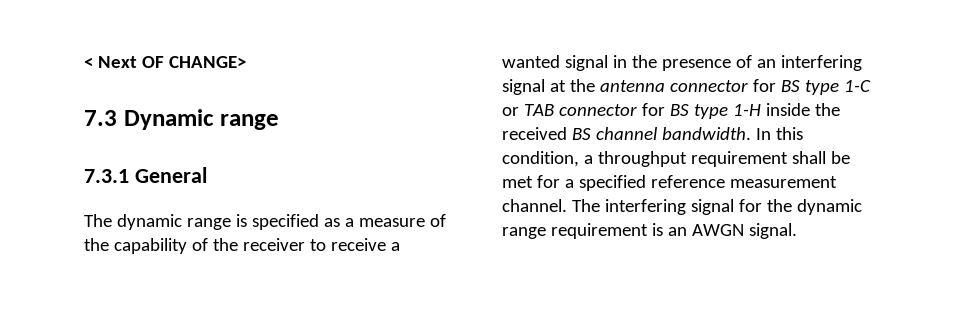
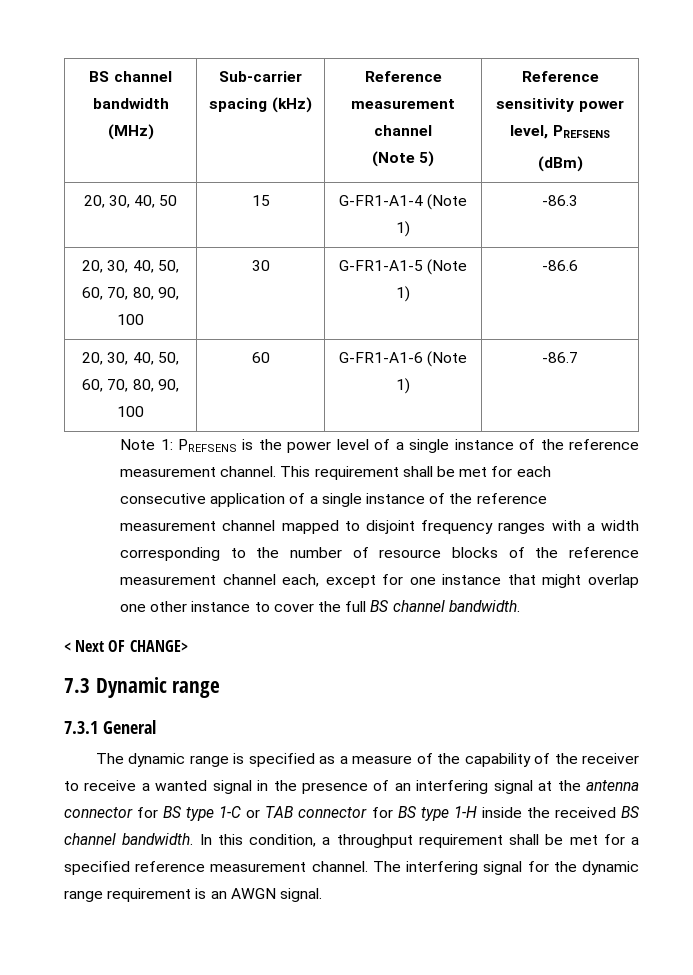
+ BS channel bandwidth (MHz) | Sub-carrier spacing (kHz) | Reference measurement channel
+ (Note 5) | Reference sensitivity power level, PREFSENS
+ (dBm)
+ 20, 30, 40, 50 | 15 | G-FR1-A1-4 (Note 1) | -86.3
+ 20, 30, 40, 50, 60, 70, 80, 90, 100 | 30 | G-FR1-A1-5 (Note 1) | -86.6
+ 20, 30, 40, 50, 60, 70, 80, 90, 100 | 60 | G-FR1-A1-6 (Note 1) | -86.7
+ Note 1: PREFSENS is the power level of a single instance of the reference measurement channel. This requirement shall be met for each consecutive application of a single instance of the reference measurement channel mapped to disjoint frequency ranges with a width corresponding to the number of resource blocks of the reference measurement channel each, except for one instance that might overlap one other instance to cover the full BS channel bandwidth.

